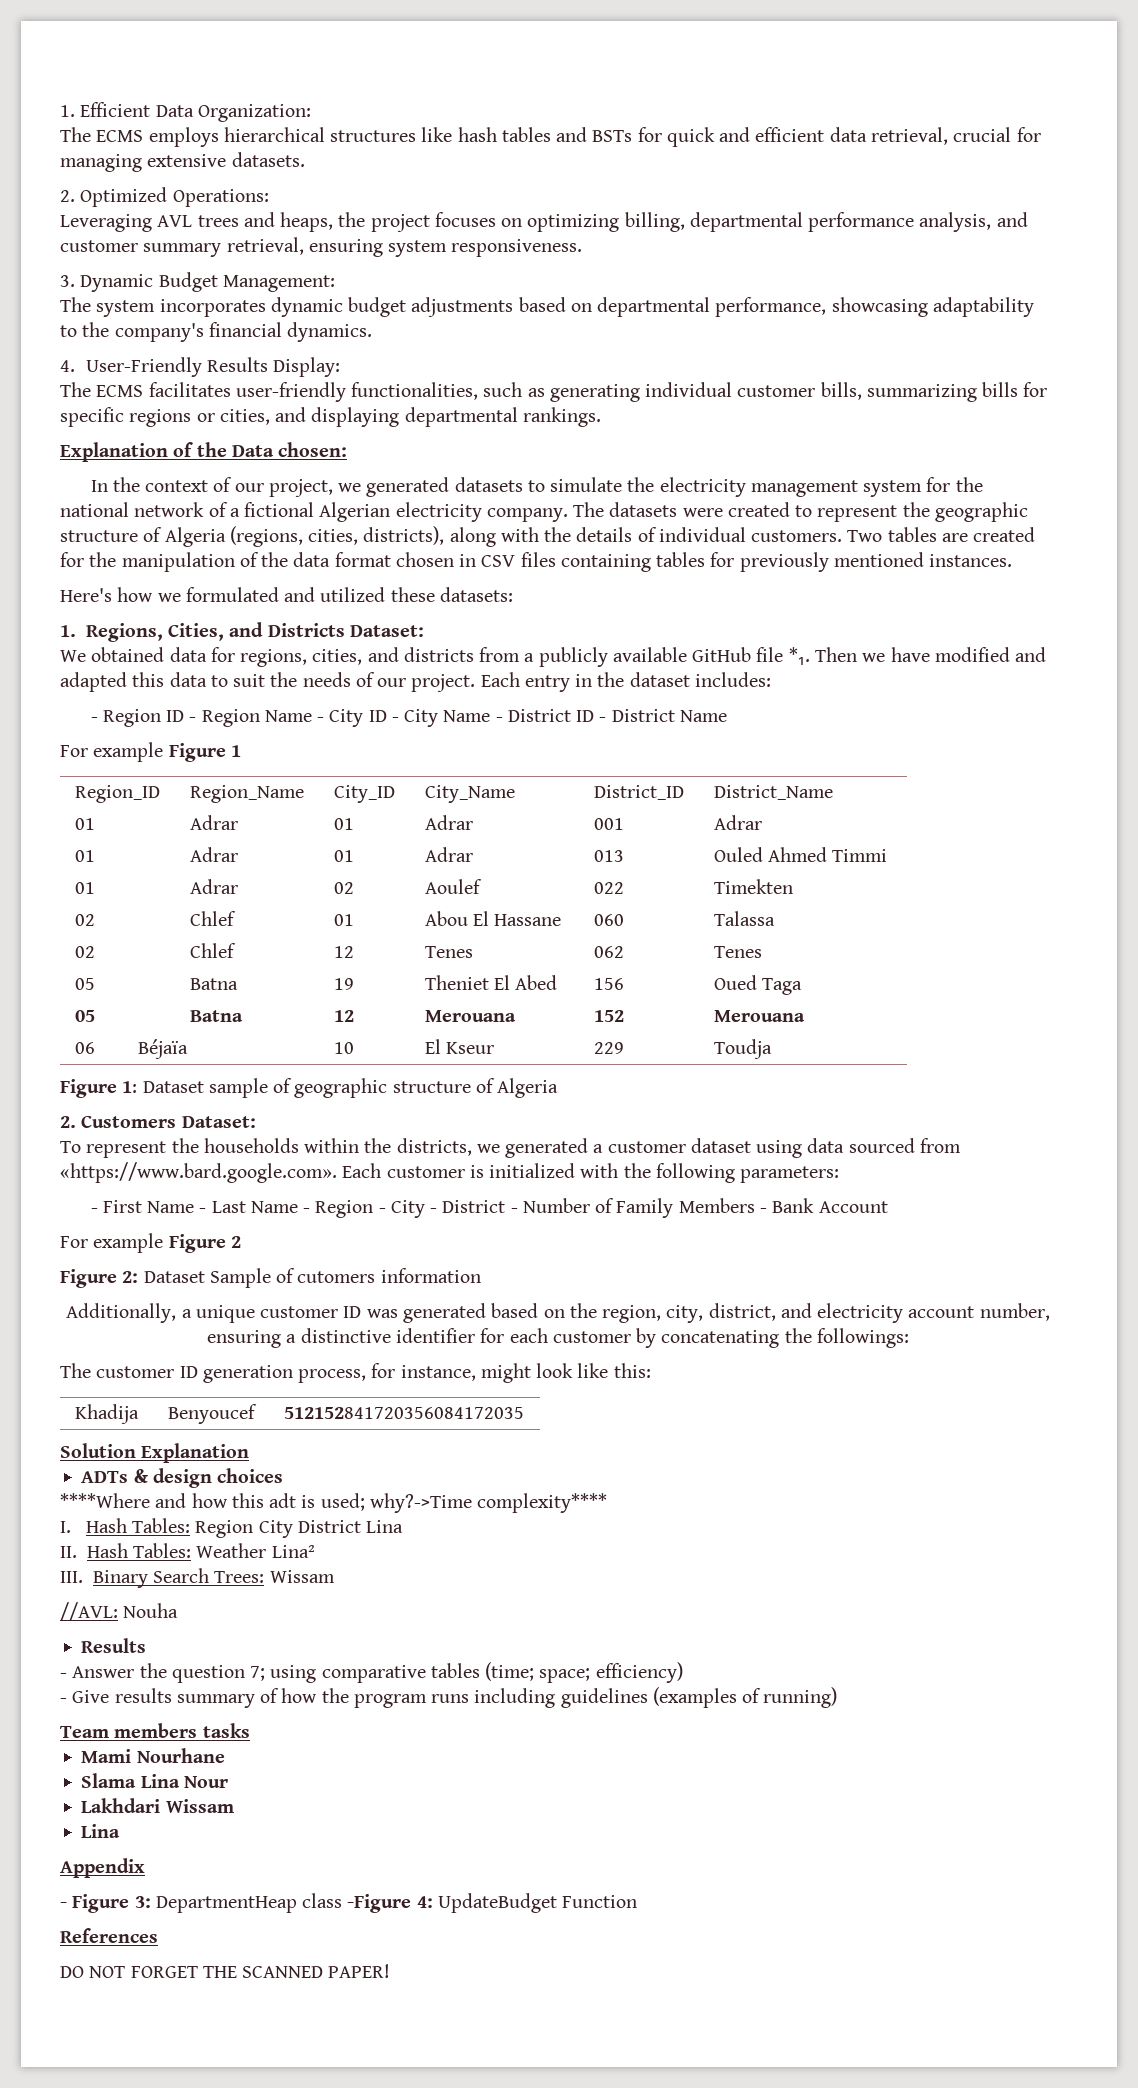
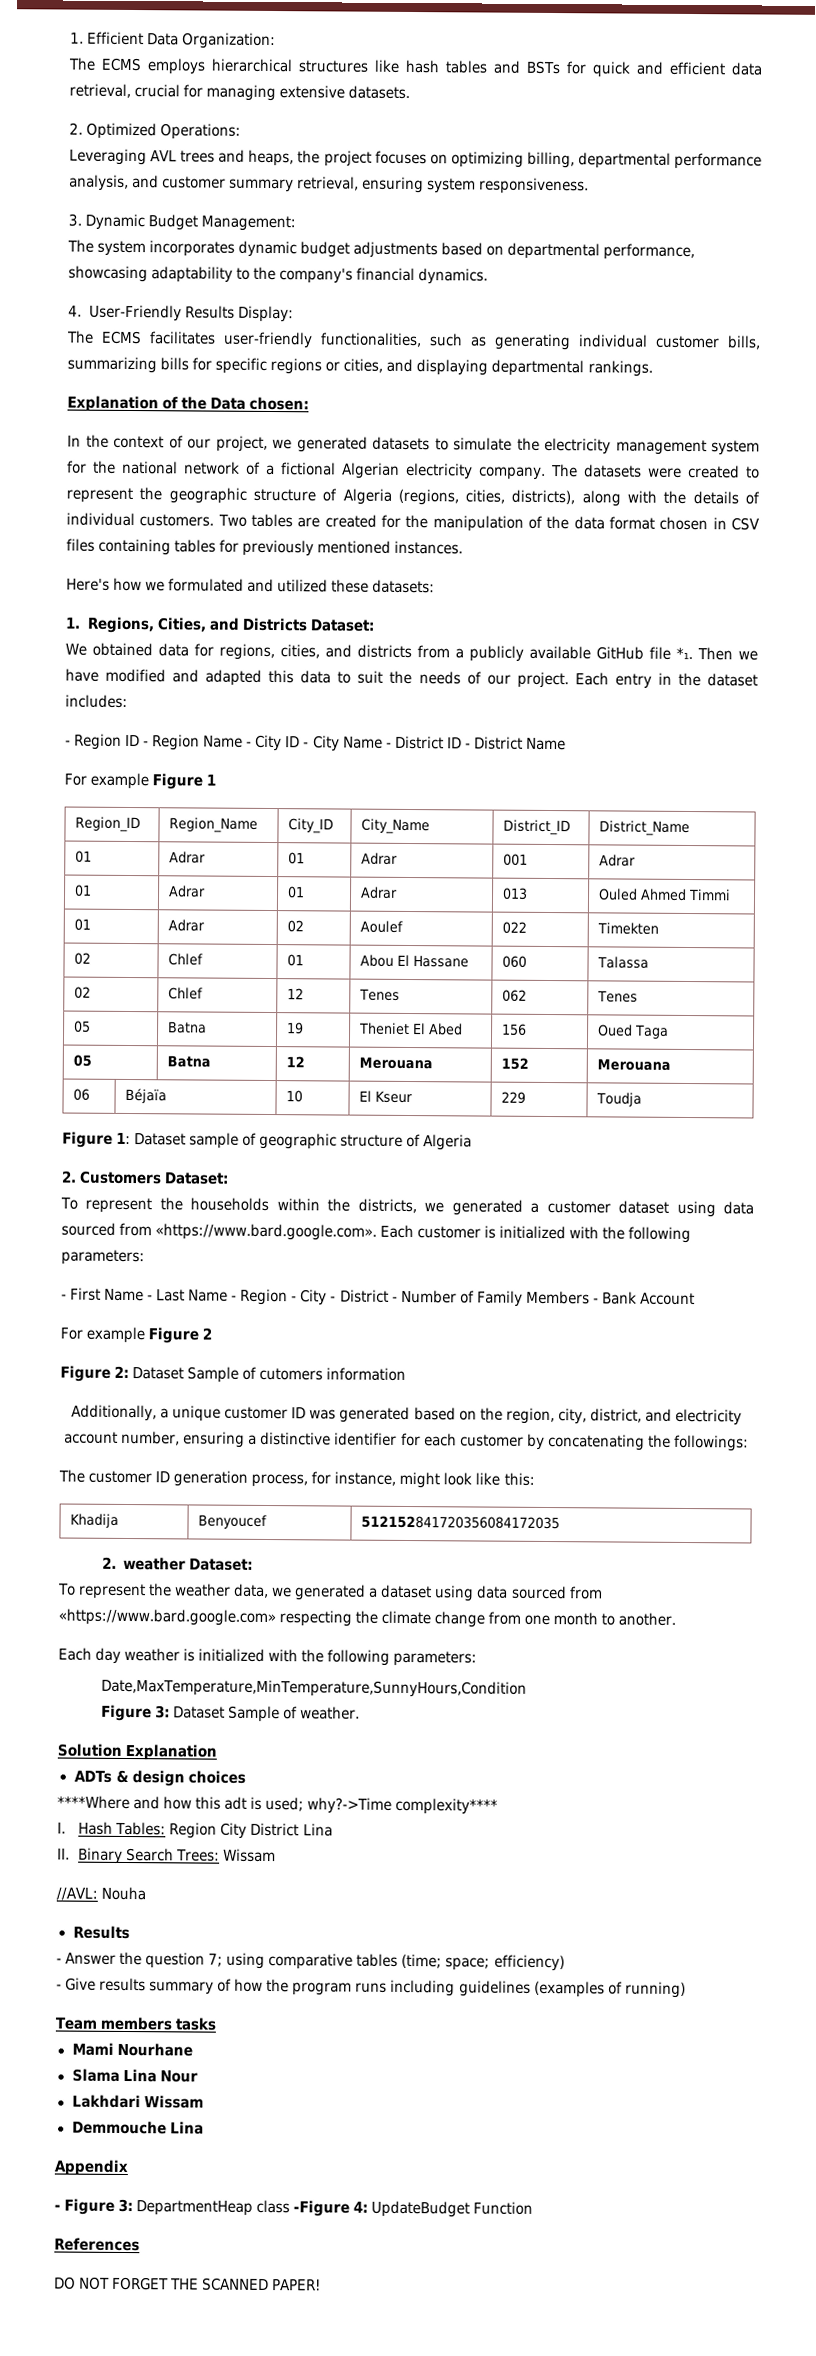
+ 2. weather Dataset:
+ To represent the weather data, we generated a dataset using data sourced from «https://www.bard.google.com» respecting the climate change from one month to another.
+ Each day weather is initialized with the following parameters:
+ Date,MaxTemperature,MinTemperature,SunnyHours,Condition
+ Figure 3: Dataset Sample of weather.
- II. Hash Tables: Weather Lina²
- III. Binary Search Trees: Wissam
+ II. Binary Search Trees: Wissam
  Lakhdari Wissam
- Lina
+ Demmouche Lina

